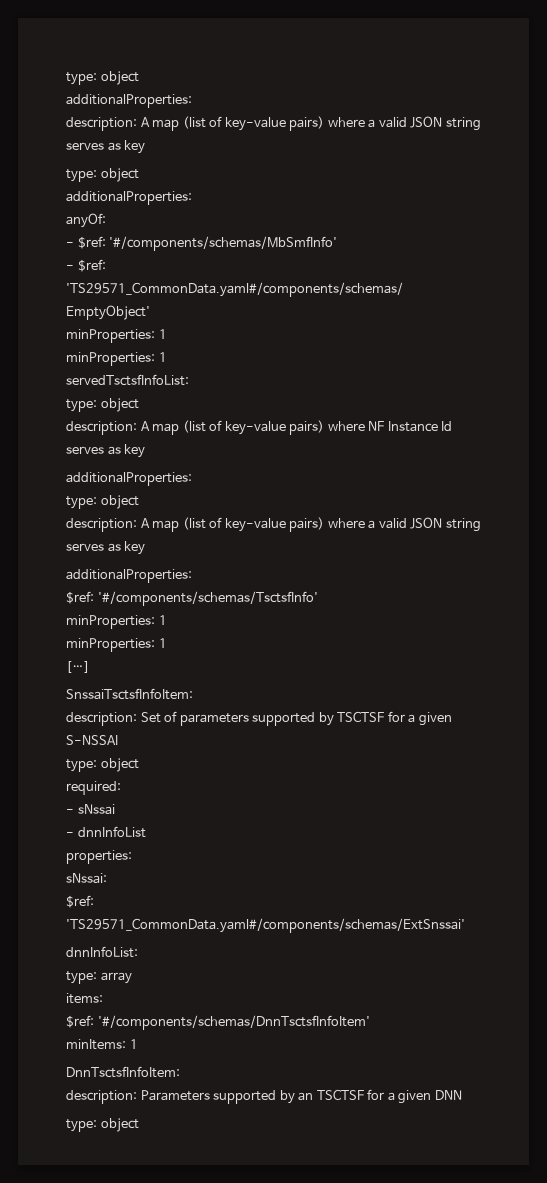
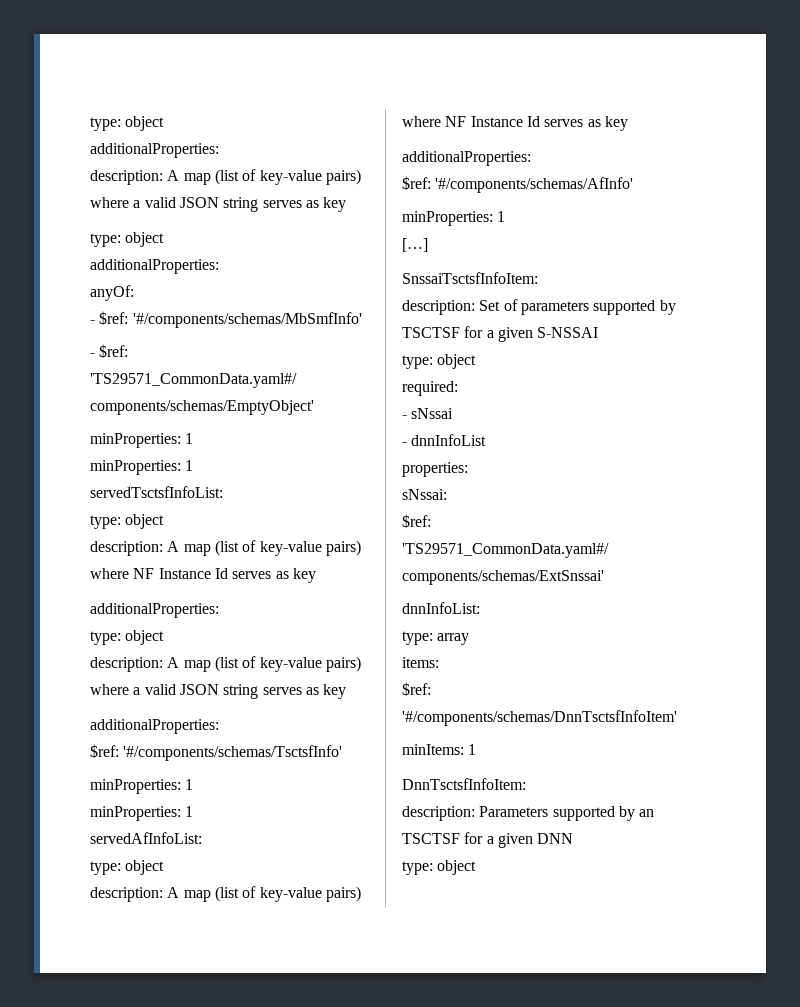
+ servedAfInfoList:
+ type: object
+ description: A map (list of key-value pairs) where NF Instance Id serves as key
+ additionalProperties:
+ $ref: '#/components/schemas/AfInfo'
+ minProperties: 1

